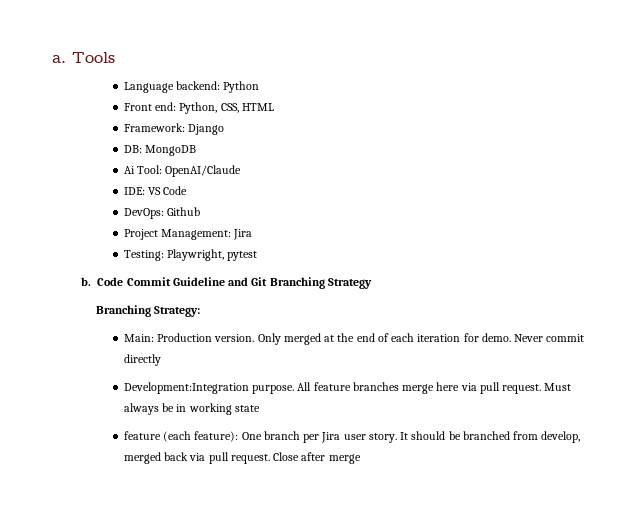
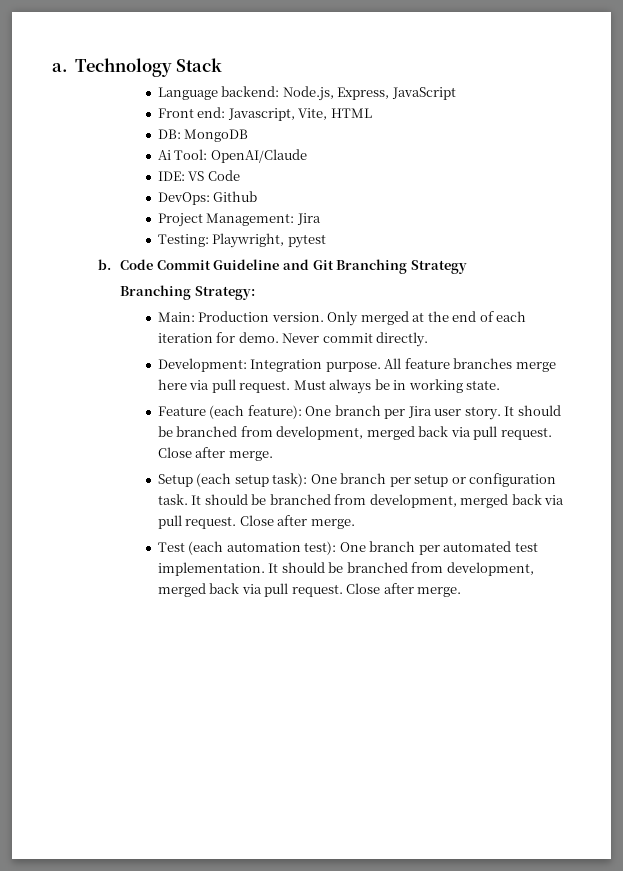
- Tools
+ Technology Stack
- Language backend: Python
+ Language backend: Node.js, Express, JavaScript
- Front end: Python, CSS, HTML
+ Front end: Javascript, Vite, HTML
- Framework: Django
- Never commit directly
- Development:Integration purpose.
+ Never commit directly.
+ Development: Integration purpose.
- Must always be in working state
- feature (each feature): One branch per Jira user story. It should be branched from develop, merged back via pull request. Close after merge
+ Must always be in working state.
+ Feature (each feature): One branch per Jira user story. It should be branched from development, merged back via pull request. Close after merge.
+ Setup (each setup task): One branch per setup or configuration task. It should be branched from development, merged back via pull request. Close after merge.
+ Test (each automation test): One branch per automated test implementation. It should be branched from development, merged back via pull request. Close after merge.

